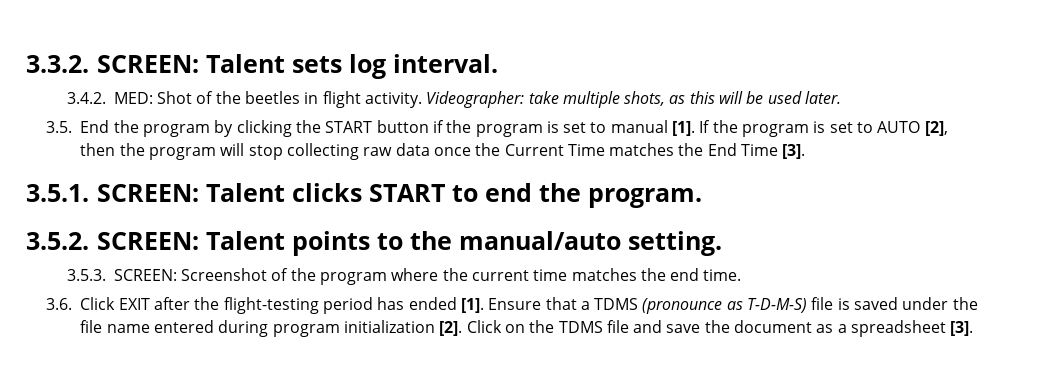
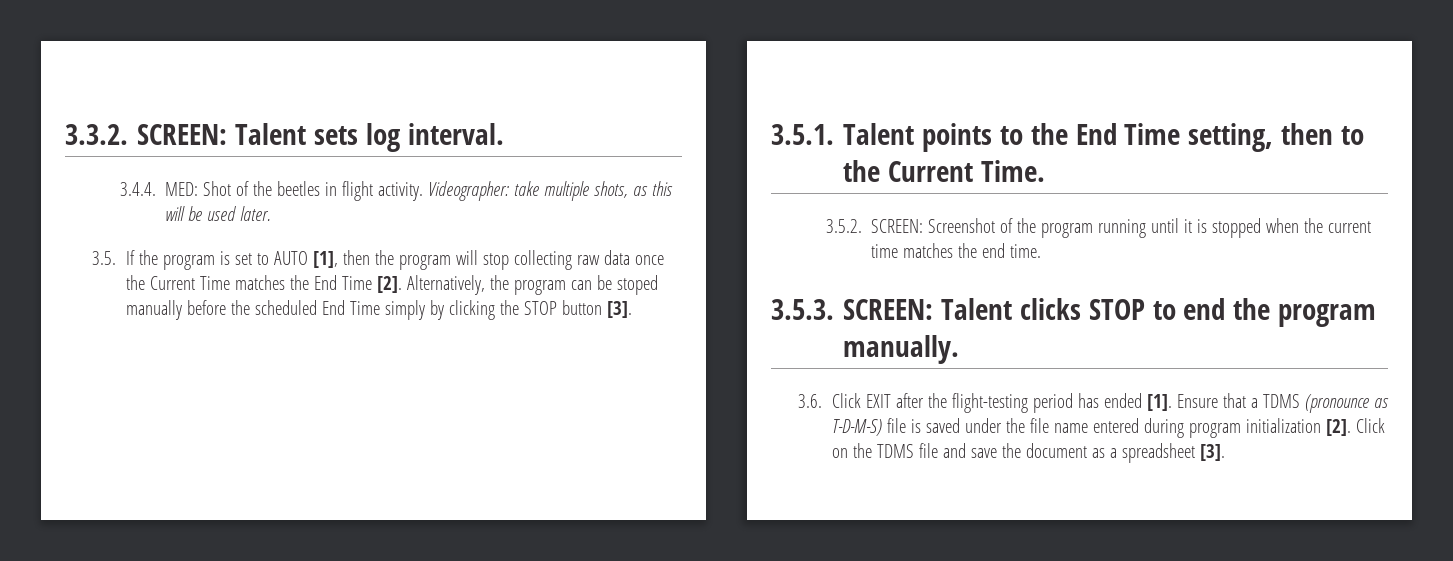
- 3.4.2. MED: Shot of the beetles in flight activity.
+ 3.4.4. MED: Shot of the beetles in flight activity.
- 3.5. End the program by clicking the START button if the program is set to manual [1]. If the program is set to AUTO [2], then the program will stop collecting raw data once the Current Time matches the End Time [3].
- 3.5.1. SCREEN: Talent clicks START to end the program.
- 3.5.2. SCREEN: Talent points to the manual/auto setting.
- 3.5.3. SCREEN: Screenshot of the program where the current time matches the end time.
+ 3.5. If the program is set to AUTO [1], then the program will stop collecting raw data once the Current Time matches the End Time [2]. Alternatively, the program can be stoped manually before the scheduled End Time simply by clicking the STOP button [3].
+ 3.5.1. Talent points to the End Time setting, then to the Current Time.
+ 3.5.2. SCREEN: Screenshot of the program running until it is stopped when the current time matches the end time.
+ 3.5.3. SCREEN: Talent clicks STOP to end the program manually.

